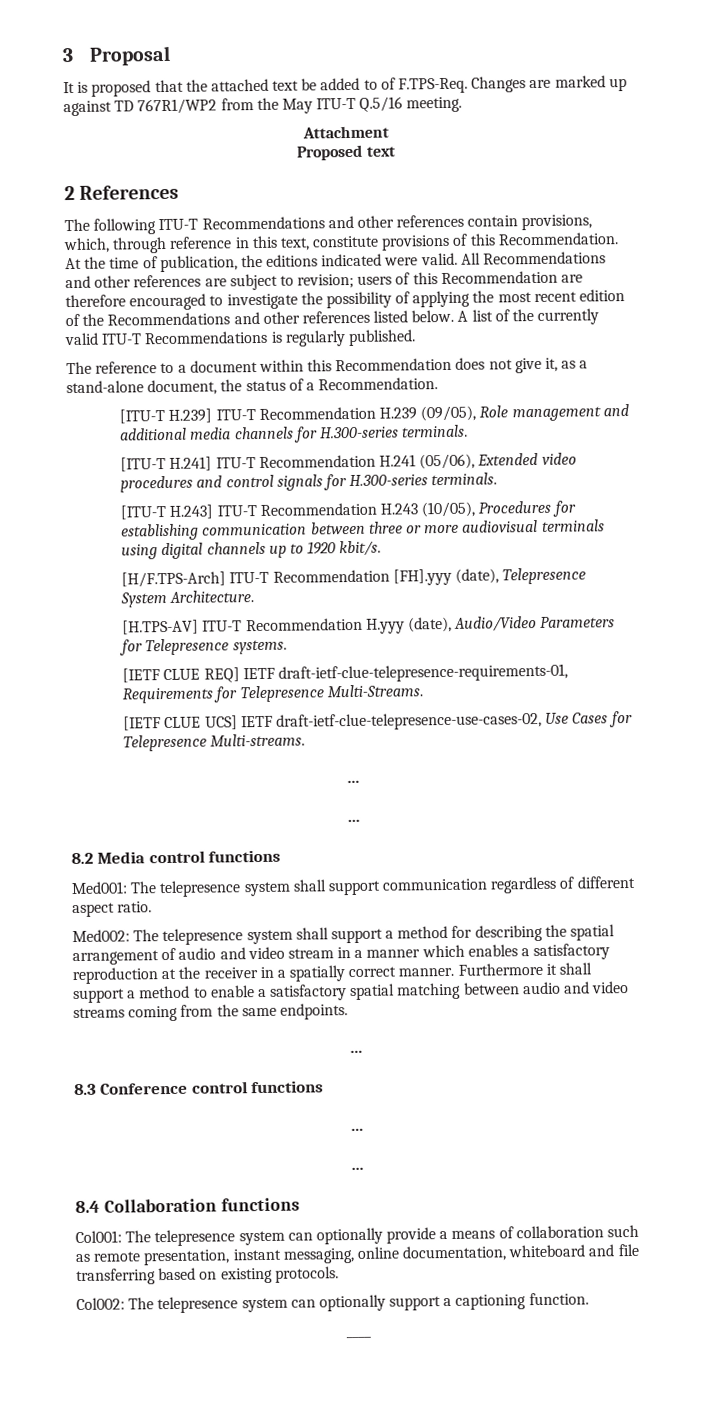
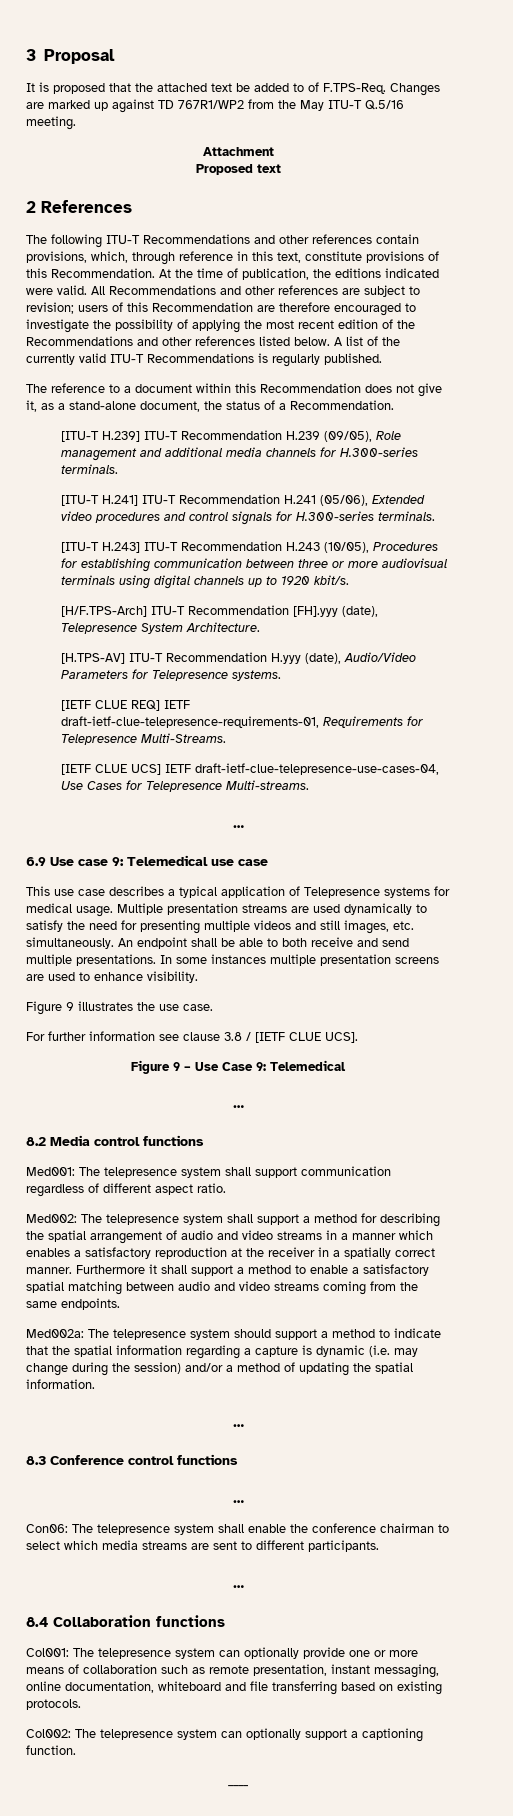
- [IETF CLUE UCS] IETF draft-ietf-clue-telepresence-use-cases-02, Use Cases for Telepresence Multi-streams.
+ [IETF CLUE UCS] IETF draft-ietf-clue-telepresence-use-cases-04, Use Cases for Telepresence Multi-streams.
+ 6.9 Use case 9: Telemedical use case
+ This use case describes a typical application of Telepresence systems for medical usage. Multiple presentation streams are used dynamically to satisfy the need for presenting multiple videos and still images, etc. simultaneously. An endpoint shall be able to both receive and send multiple presentations. In some instances multiple presentation screens are used to enhance visibility.
+ Figure 9 illustrates the use case.
+ For further information see clause 3.8 / [IETF CLUE UCS].
+ Figure 9 – Use Case 9: Telemedical
- Med002: The telepresence system shall support a method for describing the spatial arrangement of audio and video stream in a manner which enables a satisfactory reproduction at the receiver in a spatially correct manner.
+ Med002: The telepresence system shall support a method for describing the spatial arrangement of audio and video streams in a manner which enables a satisfactory reproduction at the receiver in a spatially correct manner.
+ Med002a: The telepresence system should support a method to indicate that the spatial information regarding a capture is dynamic (i.e. may change during the session) and/or a method of updating the spatial information.
+ Con06: The telepresence system shall enable the conference chairman to select which media streams are sent to different participants.
- Col001: The telepresence system can optionally provide a means of collaboration such as remote presentation, instant messaging, online documentation, whiteboard and file transferring based on existing protocols.
+ Col001: The telepresence system can optionally provide one or more means of collaboration such as remote presentation, instant messaging, online documentation, whiteboard and file transferring based on existing protocols.

